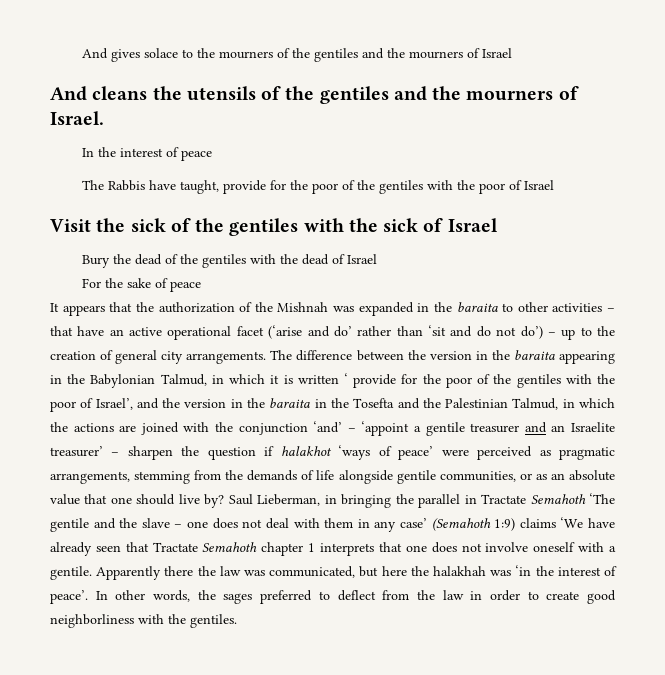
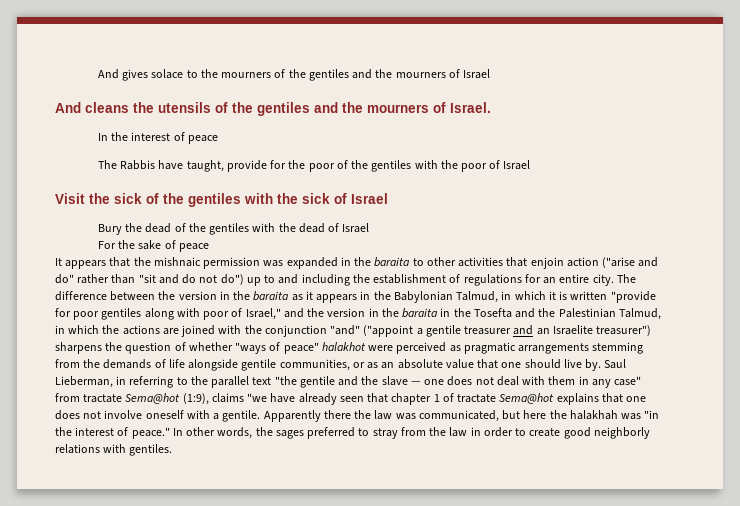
- It appears that the authorization of the Mishnah was expanded in the baraita to other activities – that have an active operational facet (‘arise and do’ rather than ‘sit and do not do’) – up to the creation of general city arrangements.
+ It appears that the mishnaic permission was expanded in the baraita to other activities that enjoin action ("arise and do" rather than "sit and do not do") up to and including the establishment of regulations for an entire city.
- The difference between the version in the baraita appearing in the Babylonian Talmud, in which it is written ‘ provide for the poor of the gentiles with the poor of Israel’, and the version in the baraita in the Tosefta and the Palestinian Talmud, in which the actions are joined with the conjunction ‘and’ – ‘appoint a gentile treasurer and an Israelite treasurer’ – sharpen the question if halakhot ‘ways of peace’ were perceived as pragmatic arrangements, stemming from the demands of life alongside gentile communities, or as an absolute value that one should live by?
+ The difference between the version in the baraita as it appears in the Babylonian Talmud, in which it is written "provide for poor gentiles along with poor of Israel," and the version in the baraita in the Tosefta and the Palestinian Talmud, in which the actions are joined with the conjunction "and" ("appoint a gentile treasurer and an Israelite treasurer") sharpens the question of whether "ways of peace" halakhot were perceived as pragmatic arrangements stemming from the demands of life alongside gentile communities, or as an absolute value that one should live by.
- Saul Lieberman, in bringing the parallel in Tractate Semahoth ‘The gentile and the slave – one does not deal with them in any case’ (Semahoth 1:9) claims ‘We have already seen that Tractate Semahoth chapter 1 interprets that one does not involve oneself with a gentile.
+ Saul Lieberman, in referring to the parallel text "the gentile and the slave — one does not deal with them in any case" from tractate Sema@hot (1:9), claims "we have already seen that chapter 1 of tractate Sema@hot explains that one does not involve oneself with a gentile.
- Apparently there the law was communicated, but here the halakhah was ‘in the interest of peace’.
+ Apparently there the law was communicated, but here the halakhah was "in the interest of peace."
- In other words, the sages preferred to deflect from the law in order to create good neighborliness with the gentiles.
+ In other words, the sages preferred to stray from the law in order to create good neighborly relations with gentiles.

